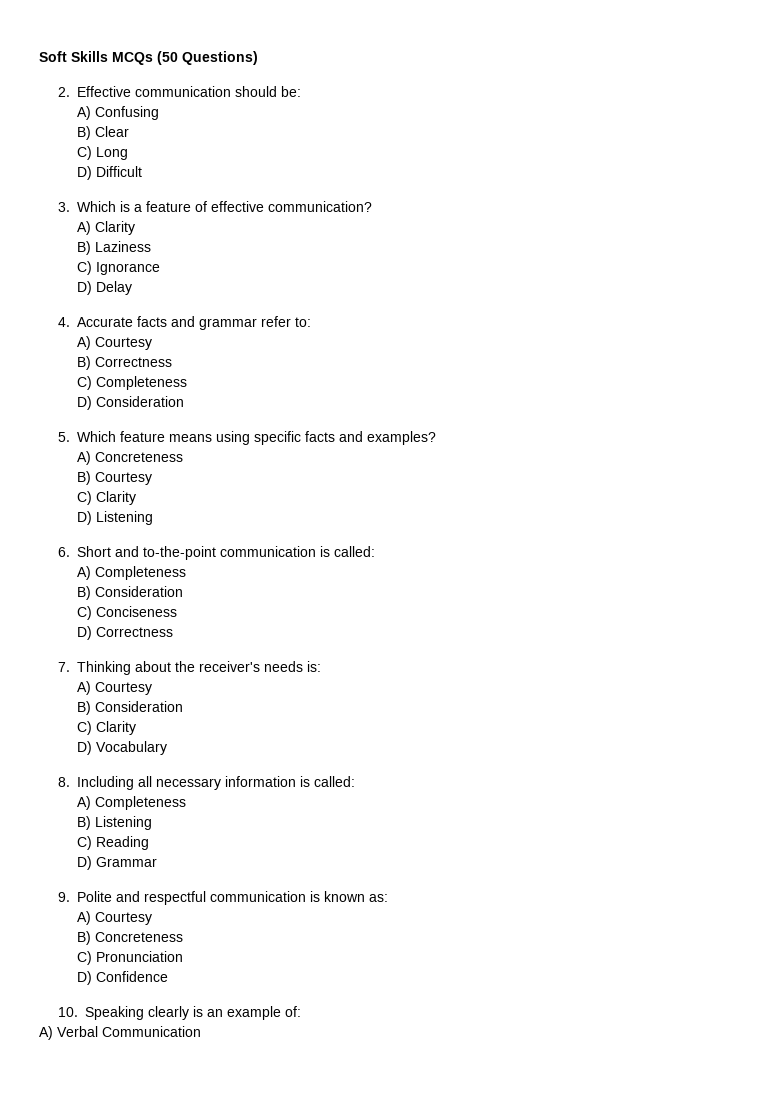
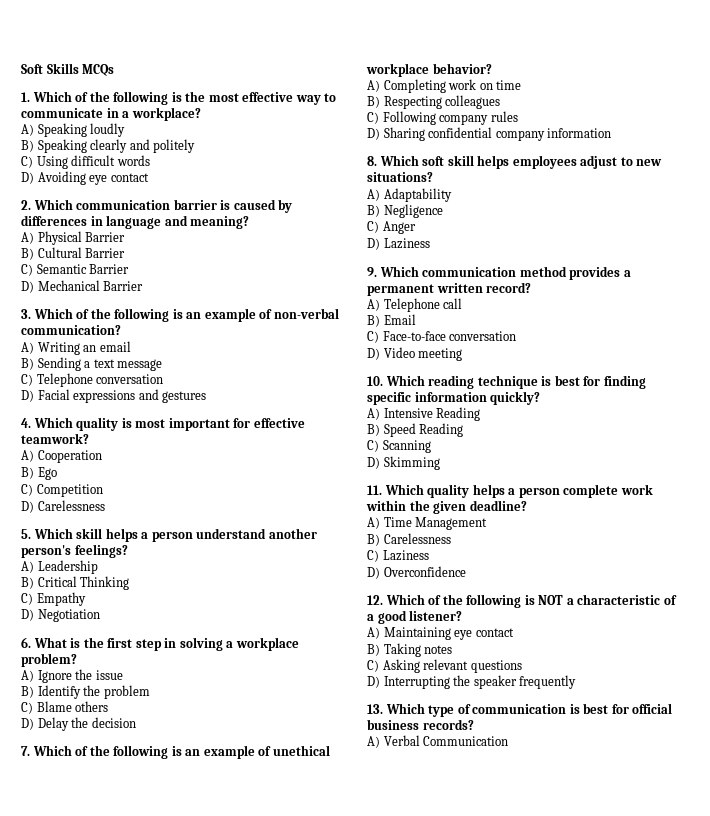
- Soft Skills MCQs (50 Questions)
- 2. Effective communication should be:
- A) Confusing
- B) Clear
- C) Long
- D) Difficult
- 3. Which is a feature of effective communication?
- A) Clarity
- B) Laziness
- C) Ignorance
- D) Delay
- 4. Accurate facts and grammar refer to:
- A) Courtesy
- B) Correctness
- C) Completeness
- D) Consideration
- 5. Which feature means using specific facts and examples?
- A) Concreteness
- B) Courtesy
- C) Clarity
- D) Listening
- 6. Short and to-the-point communication is called:
- A) Completeness
- B) Consideration
- C) Conciseness
- D) Correctness
- 7. Thinking about the receiver's needs is:
- A) Courtesy
- B) Consideration
- C) Clarity
- D) Vocabulary
- 8. Including all necessary information is called:
- A) Completeness
- B) Listening
- C) Reading
- D) Grammar
- 9. Polite and respectful communication is known as:
- A) Courtesy
- B) Concreteness
- C) Pronunciation
- D) Confidence
- 10. Speaking clearly is an example of:
+ Soft Skills MCQs
+ 1. Which of the following is the most effective way to communicate in a workplace?
+ A) Speaking loudly
+ B) Speaking clearly and politely
+ C) Using difficult words
+ D) Avoiding eye contact
+ 2. Which communication barrier is caused by differences in language and meaning?
+ A) Physical Barrier
+ B) Cultural Barrier
+ C) Semantic Barrier
+ D) Mechanical Barrier
+ 3. Which of the following is an example of non-verbal communication?
+ A) Writing an email
+ B) Sending a text message
+ C) Telephone conversation
+ D) Facial expressions and gestures
+ 4. Which quality is most important for effective teamwork?
+ A) Cooperation
+ B) Ego
+ C) Competition
+ D) Carelessness
+ 5. Which skill helps a person understand another person's feelings?
+ A) Leadership
+ B) Critical Thinking
+ C) Empathy
+ D) Negotiation
+ 6. What is the first step in solving a workplace problem?
+ A) Ignore the issue
+ B) Identify the problem
+ C) Blame others
+ D) Delay the decision
+ 7. Which of the following is an example of unethical workplace behavior?
+ A) Completing work on time
+ B) Respecting colleagues
+ C) Following company rules
+ D) Sharing confidential company information
+ 8. Which soft skill helps employees adjust to new situations?
+ A) Adaptability
+ B) Negligence
+ C) Anger
+ D) Laziness
+ 9. Which communication method provides a permanent written record?
+ A) Telephone call
+ B) Email
+ C) Face-to-face conversation
+ D) Video meeting
+ 10. Which reading technique is best for finding specific information quickly?
+ A) Intensive Reading
+ B) Speed Reading
+ C) Scanning
+ D) Skimming
+ 11. Which quality helps a person complete work within the given deadline?
+ A) Time Management
+ B) Carelessness
+ C) Laziness
+ D) Overconfidence
+ 12. Which of the following is NOT a characteristic of a good listener?
+ A) Maintaining eye contact
+ B) Taking notes
+ C) Asking relevant questions
+ D) Interrupting the speaker frequently
+ 13. Which type of communication is best for official business records?

